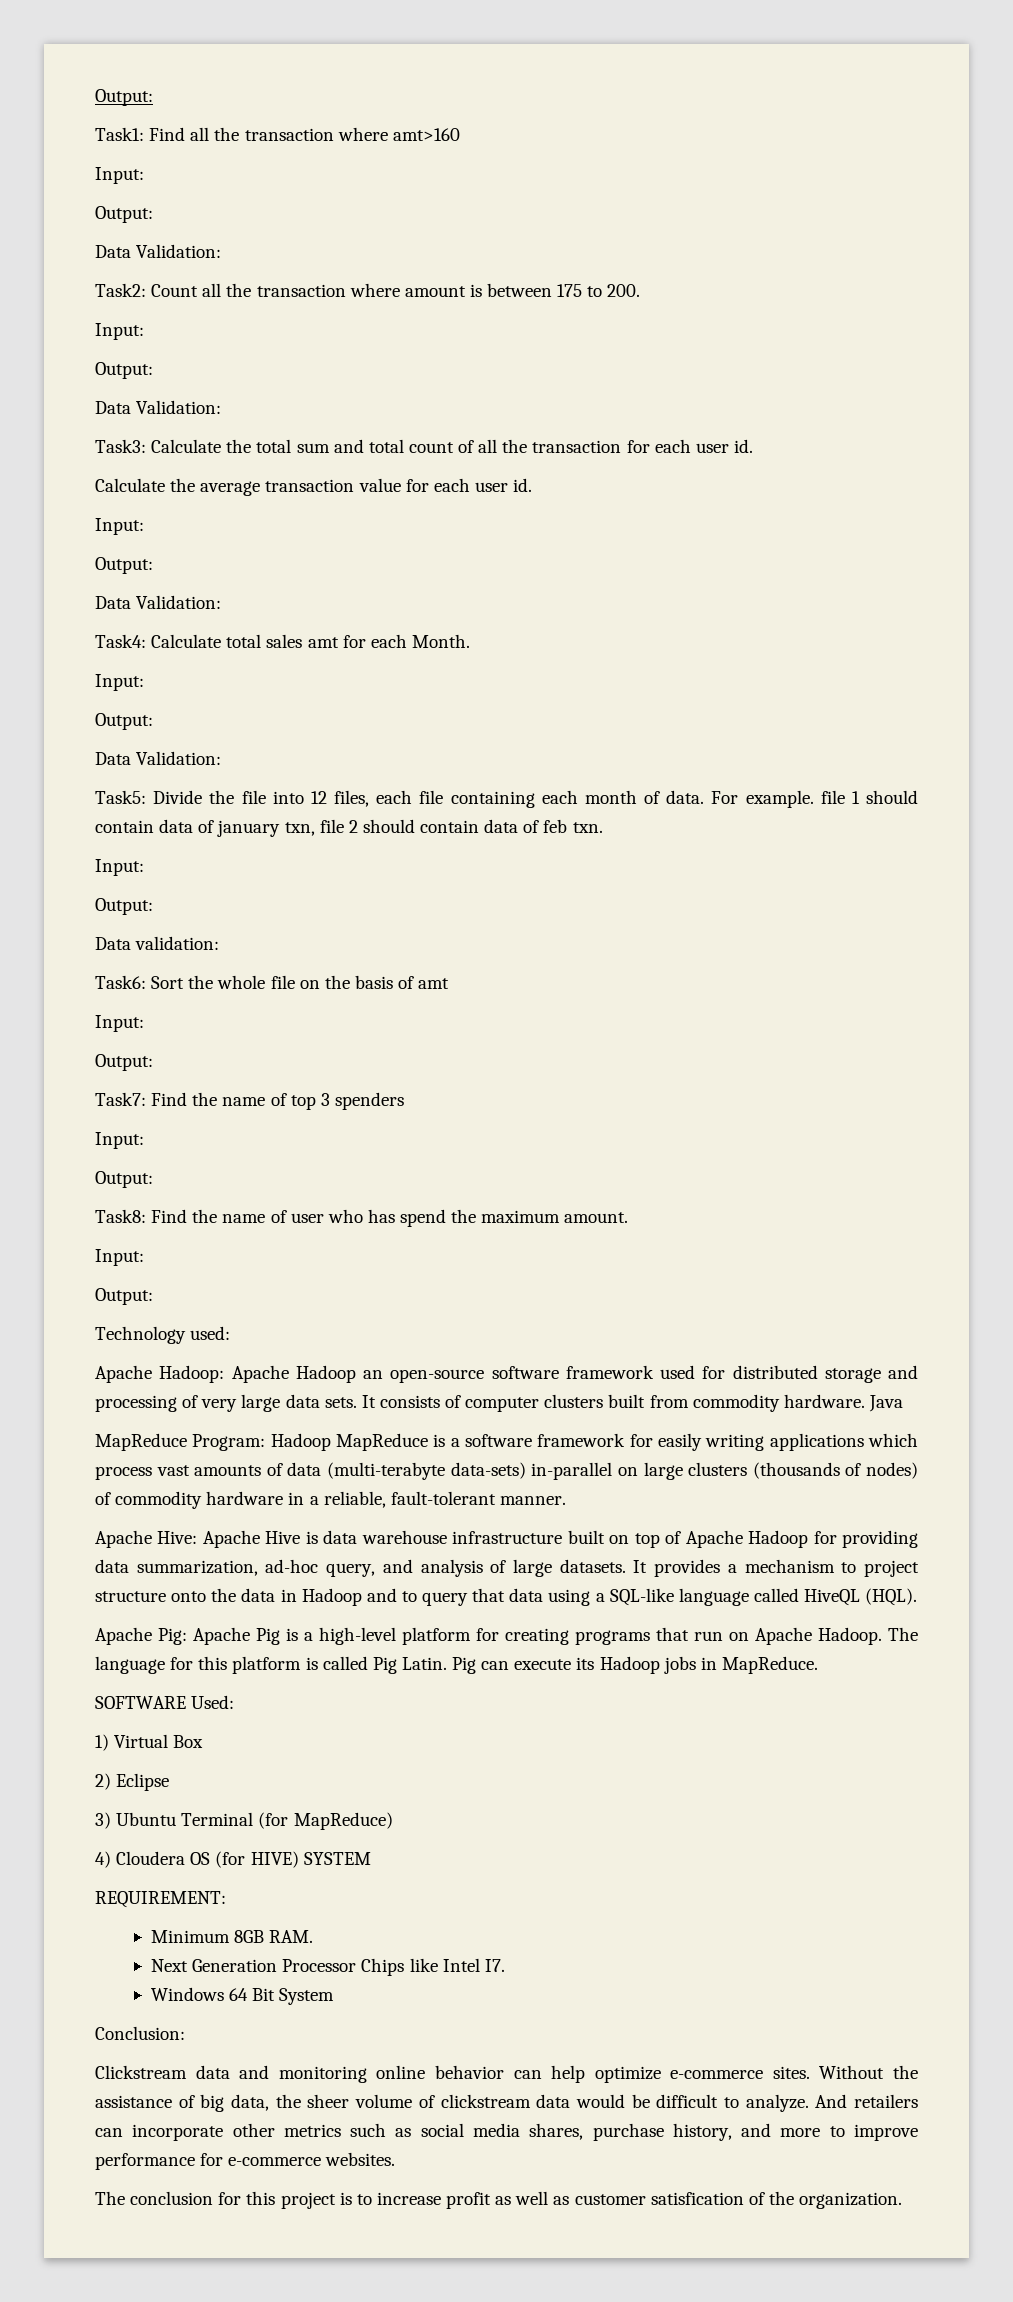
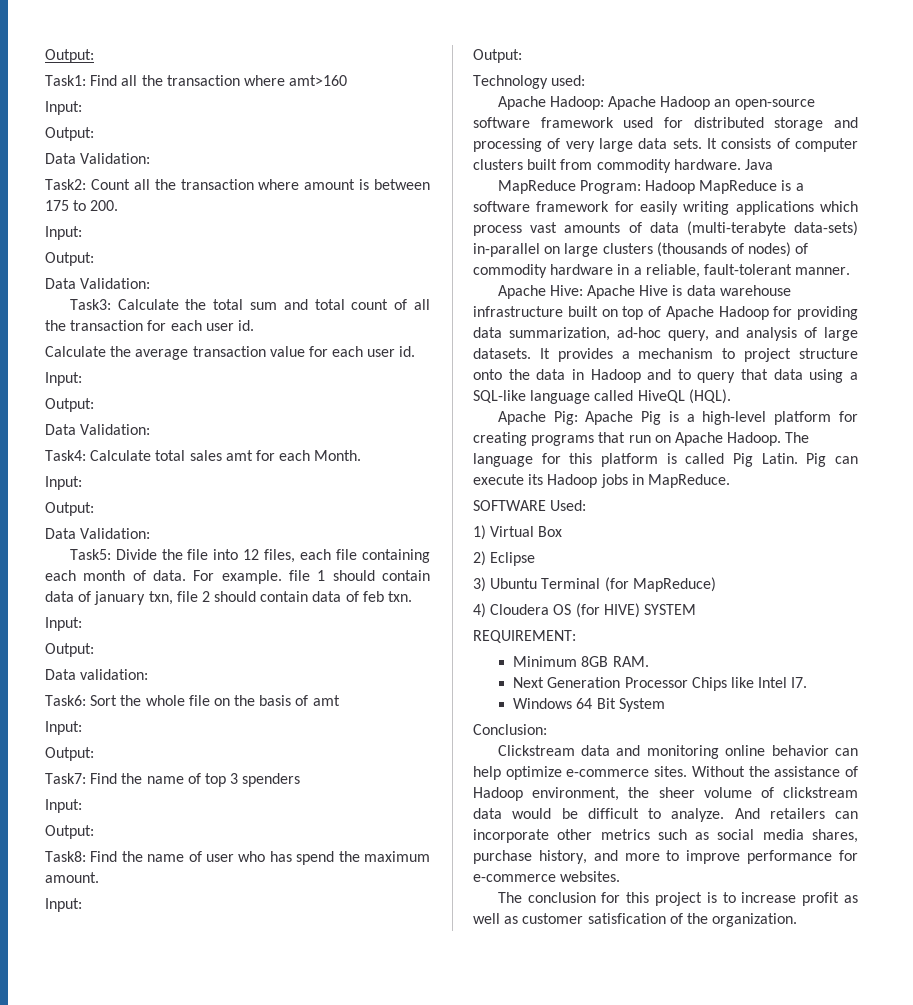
- Without the assistance of big data, the sheer volume of clickstream data would be difficult to analyze.
+ Without the assistance of Hadoop environment, the sheer volume of clickstream data would be difficult to analyze.

